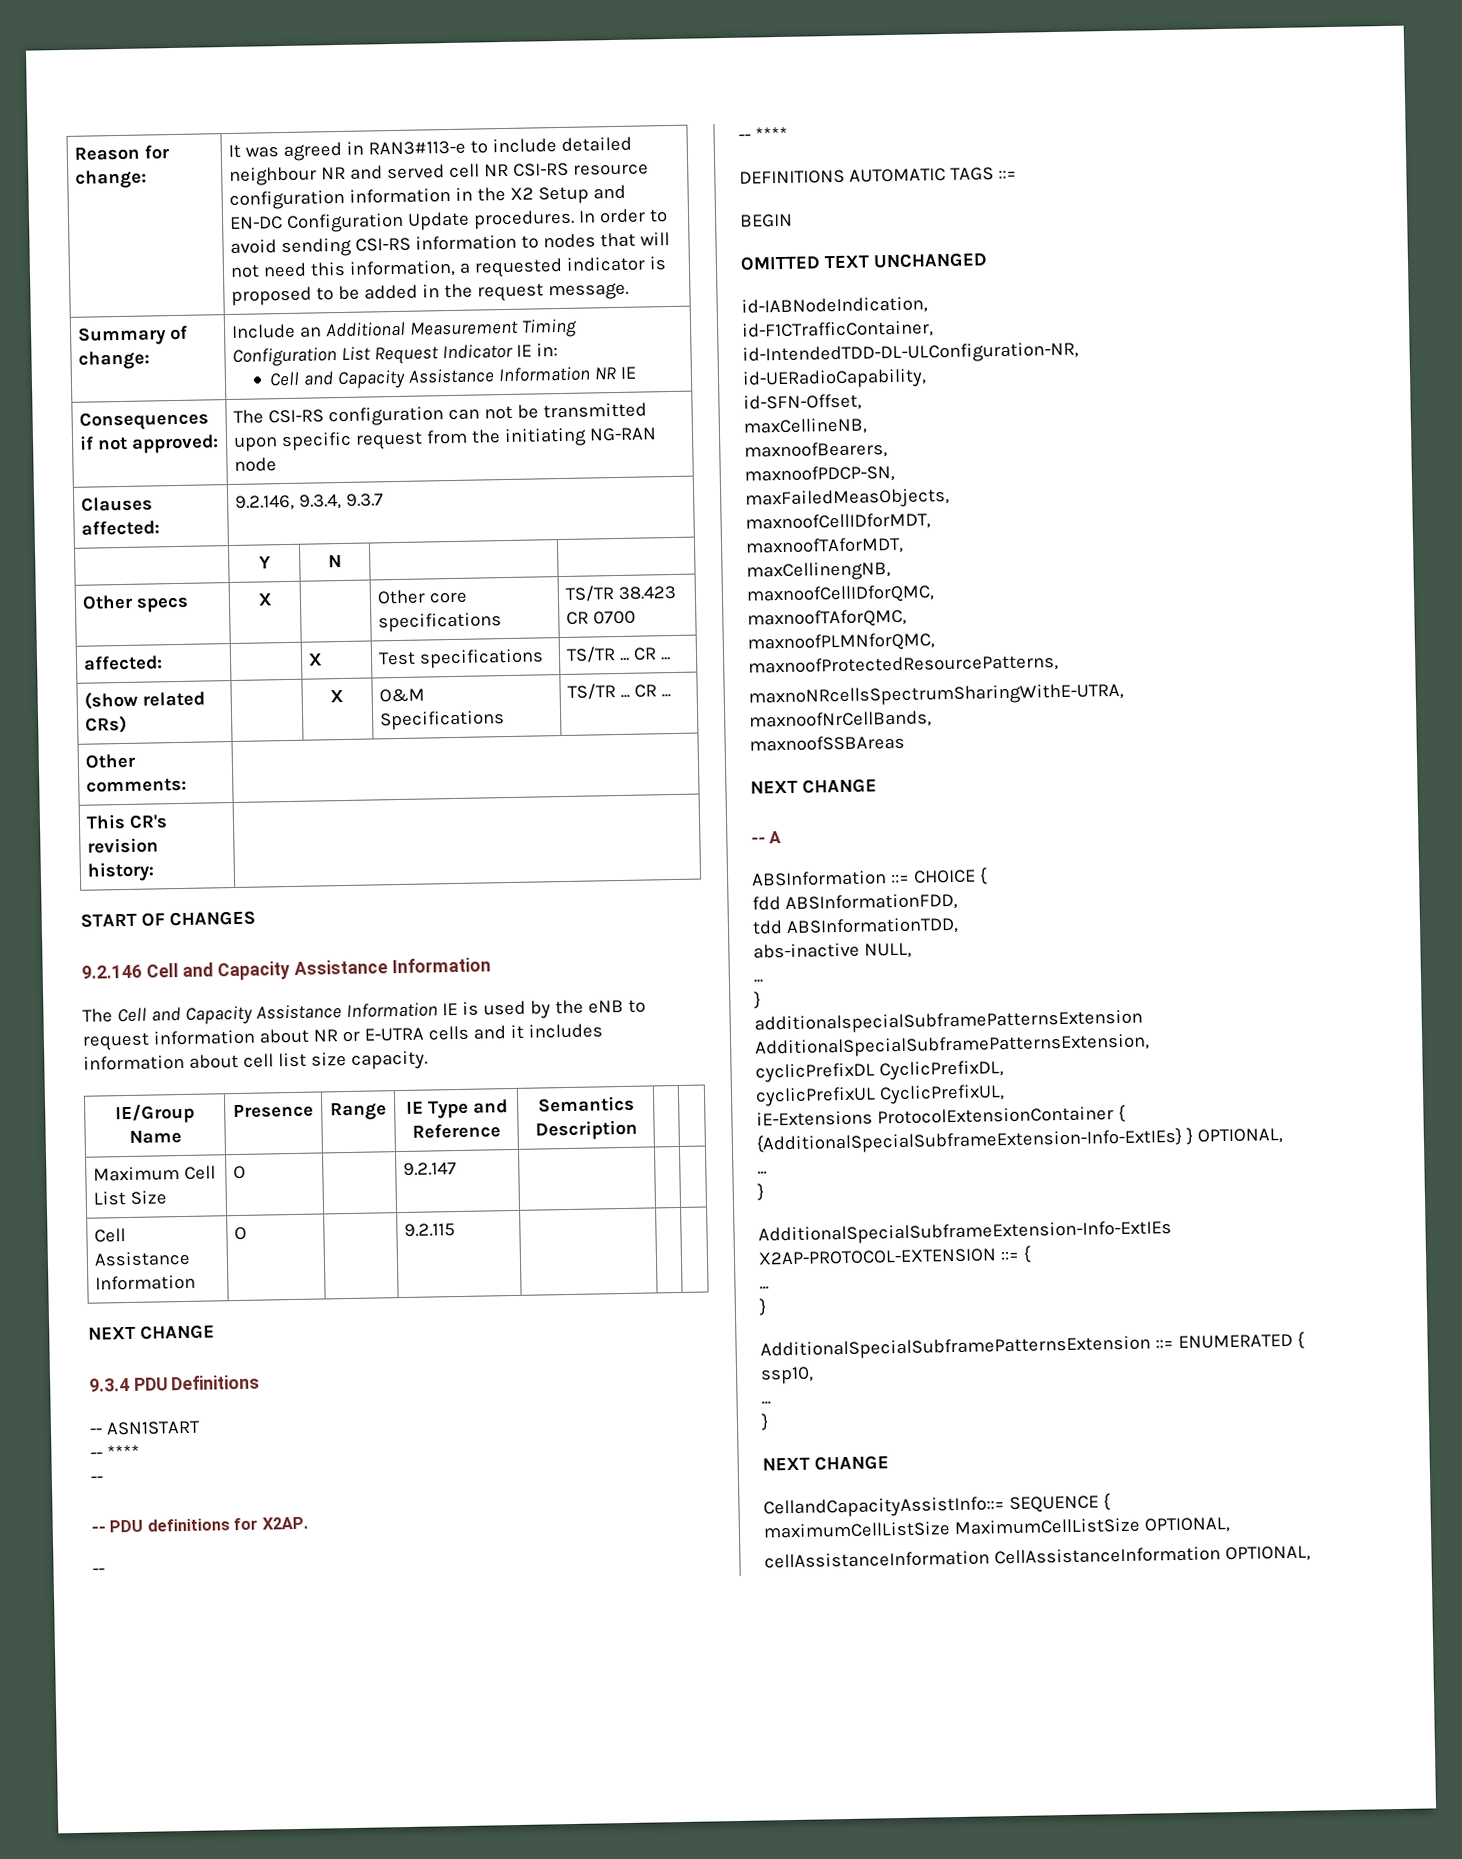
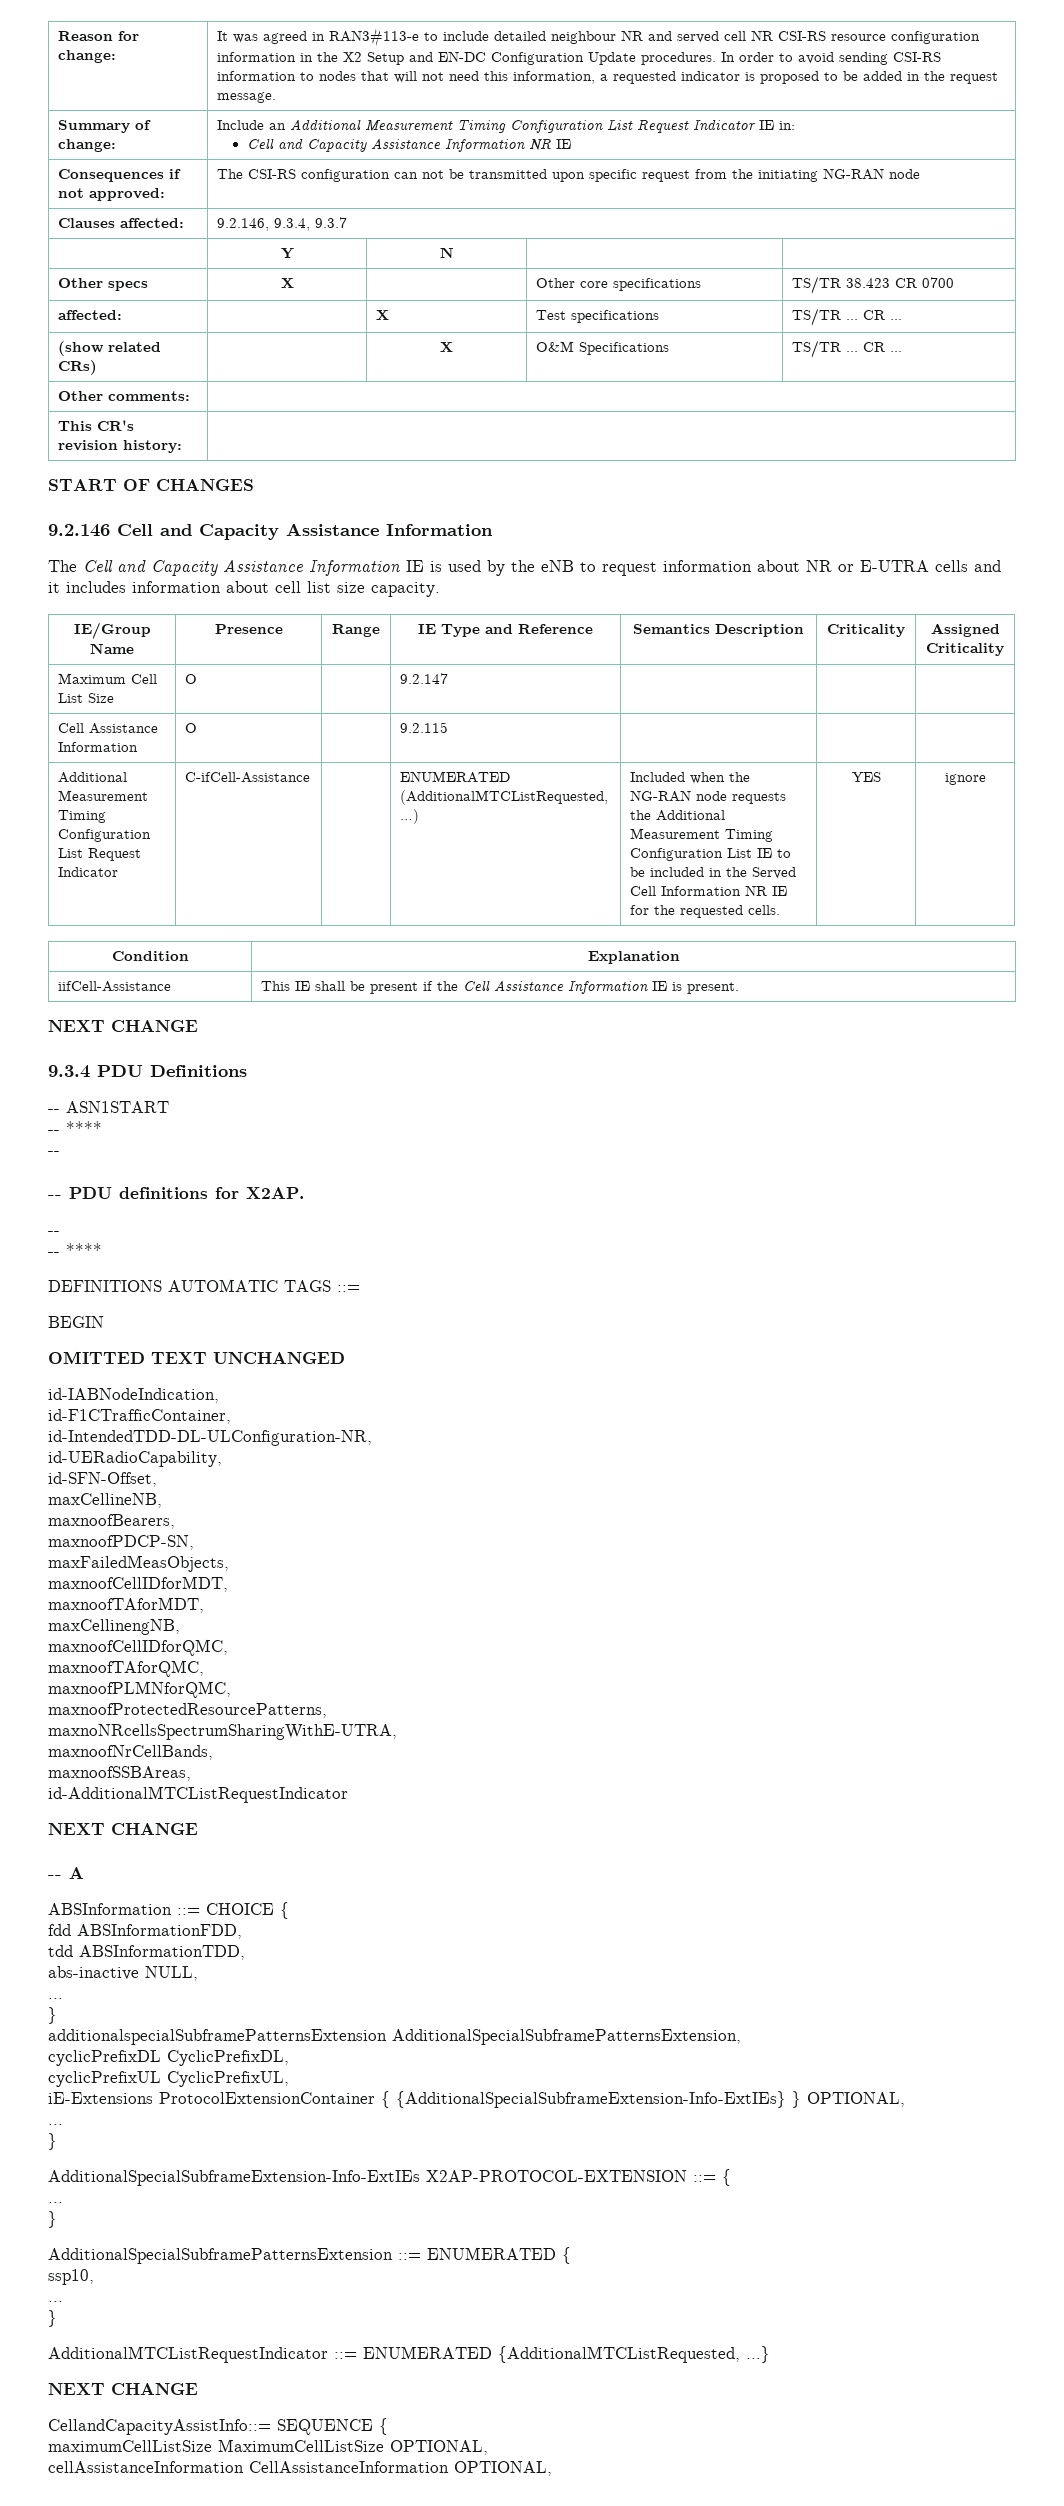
- IE/Group Name | Presence | Range | IE Type and Reference | Semantics Description | |
+ IE/Group Name | Presence | Range | IE Type and Reference | Semantics Description | Criticality | Assigned Criticality
+ Additional Measurement Timing Configuration List Request Indicator | C-ifCell-Assistance | | ENUMERATED (AdditionalMTCListRequested, …) | Included when the NG-RAN node requests the Additional Measurement Timing Configuration List IE to be included in the Served Cell Information NR IE for the requested cells. | YES | ignore
+ Condition | Explanation
+ iifCell-Assistance | This IE shall be present if the Cell Assistance Information IE is present.
- maxnoofSSBAreas
+ maxnoofSSBAreas,
+ id-AdditionalMTCListRequestIndicator
+ AdditionalMTCListRequestIndicator ::= ENUMERATED {AdditionalMTCListRequested, ...}

